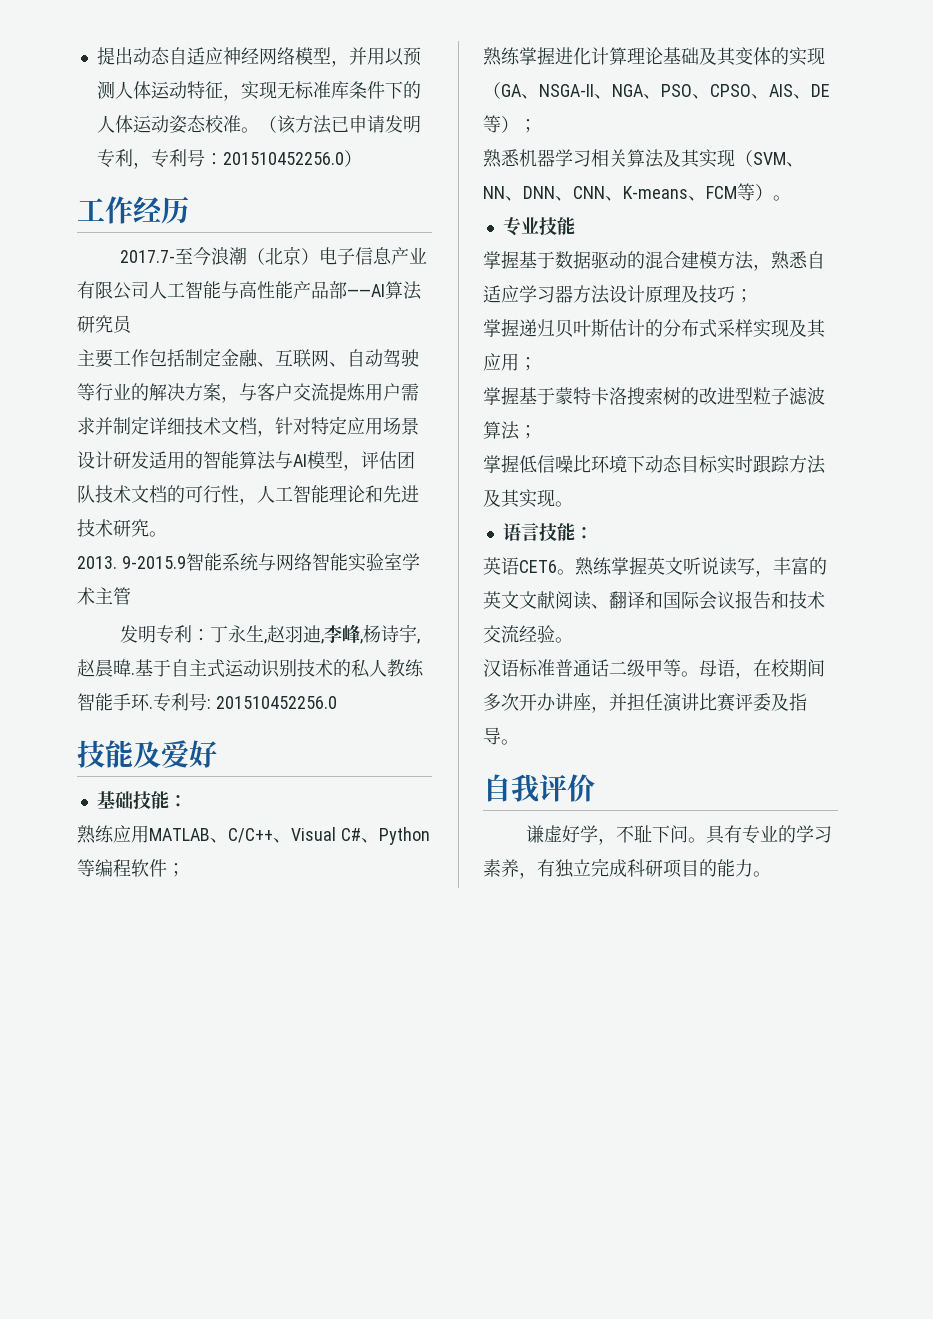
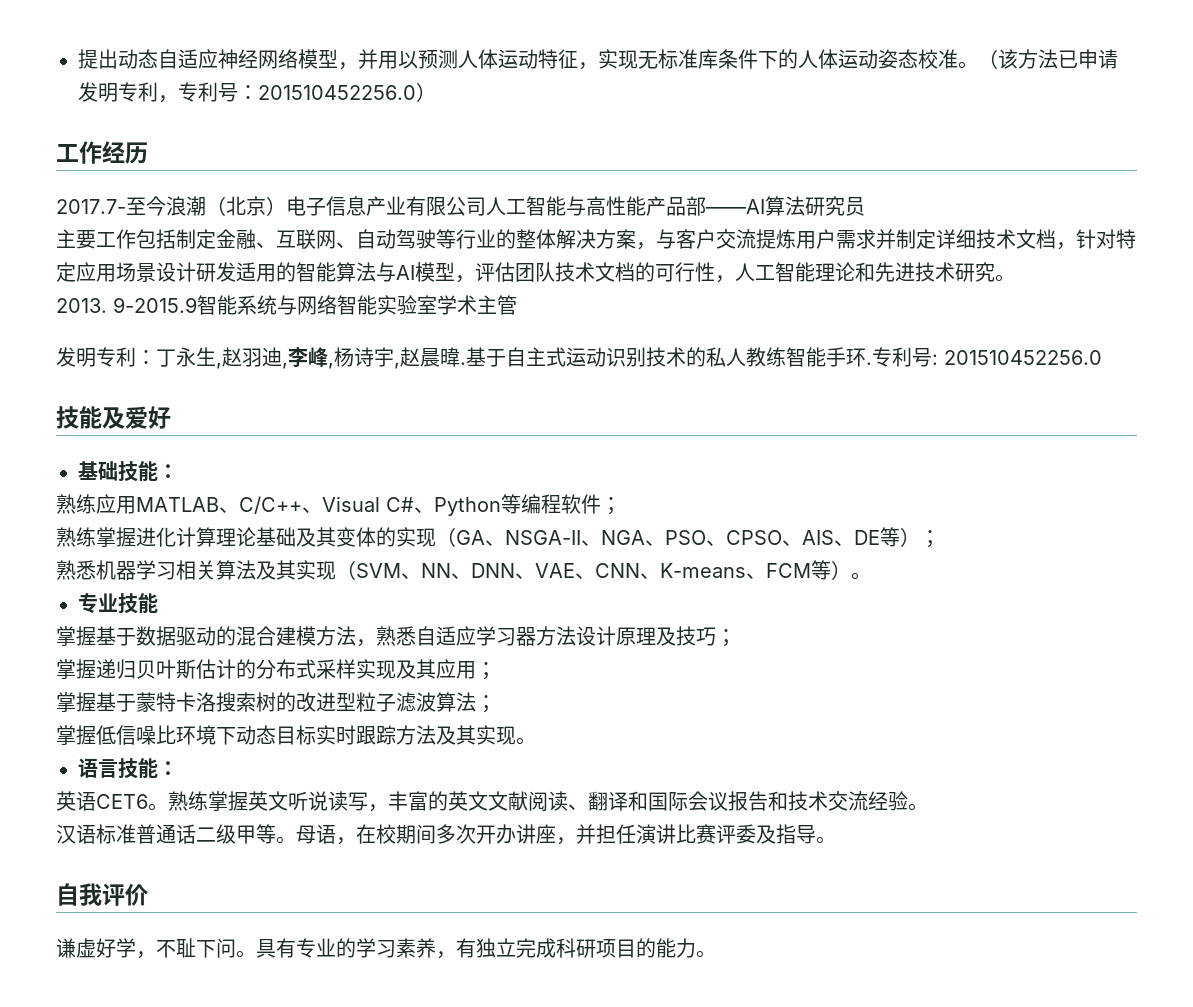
- 主要工作包括制定金融、互联网、自动驾驶等行业的解决方案，与客户交流提炼用户需求并制定详细技术文档，针对特定应用场景设计研发适用的智能算法与AI模型，评估团队技术文档的可行性，人工智能理论和先进技术研究。
+ 主要工作包括制定金融、互联网、自动驾驶等行业的整体解决方案，与客户交流提炼用户需求并制定详细技术文档，针对特定应用场景设计研发适用的智能算法与AI模型，评估团队技术文档的可行性，人工智能理论和先进技术研究。
- 熟悉机器学习相关算法及其实现（SVM、NN、DNN、CNN、K-means、FCM等）。
+ 熟悉机器学习相关算法及其实现（SVM、NN、DNN、VAE、CNN、K-means、FCM等）。

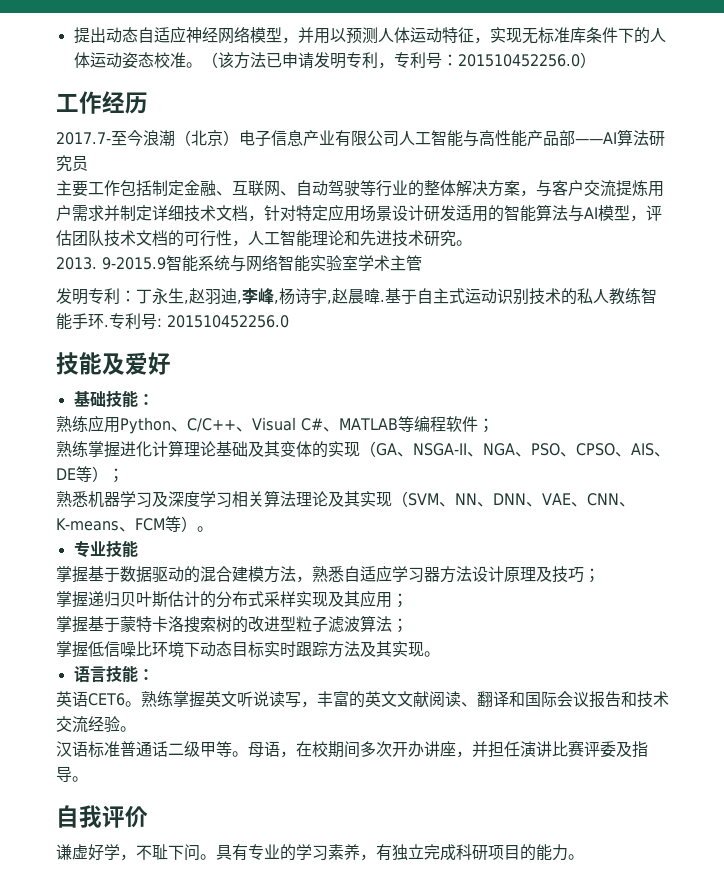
- 熟练应用MATLAB、C/C++、Visual C#、Python等编程软件；
+ 熟练应用Python、C/C++、Visual C#、MATLAB等编程软件；
- 熟悉机器学习相关算法及其实现（SVM、NN、DNN、VAE、CNN、K-means、FCM等）。
+ 熟悉机器学习及深度学习相关算法理论及其实现（SVM、NN、DNN、VAE、CNN、K-means、FCM等）。

